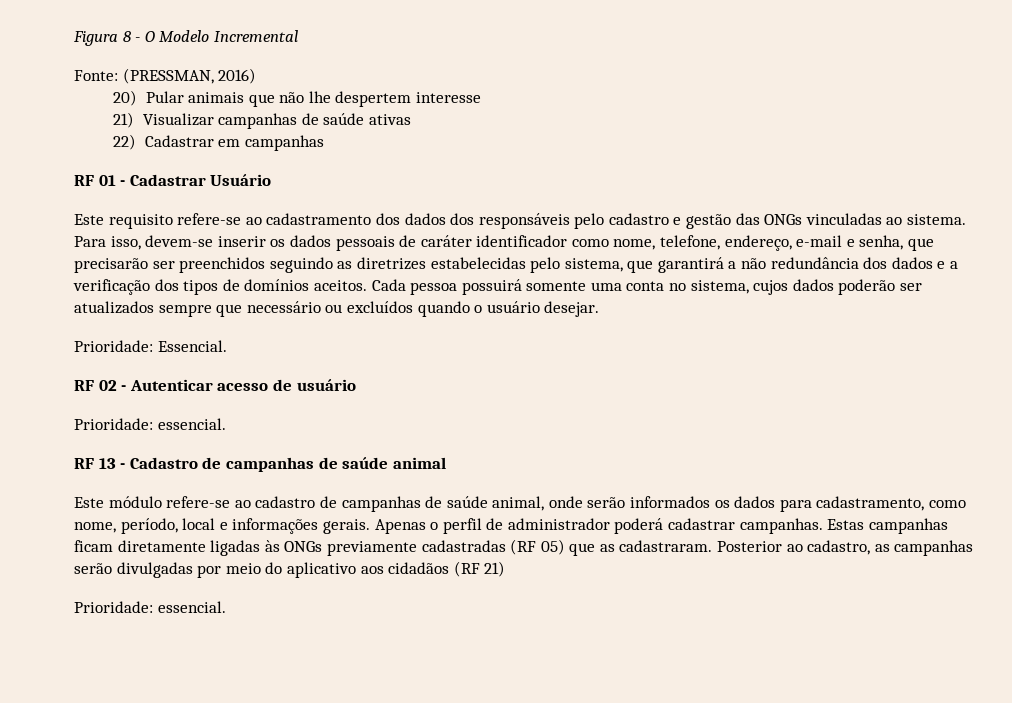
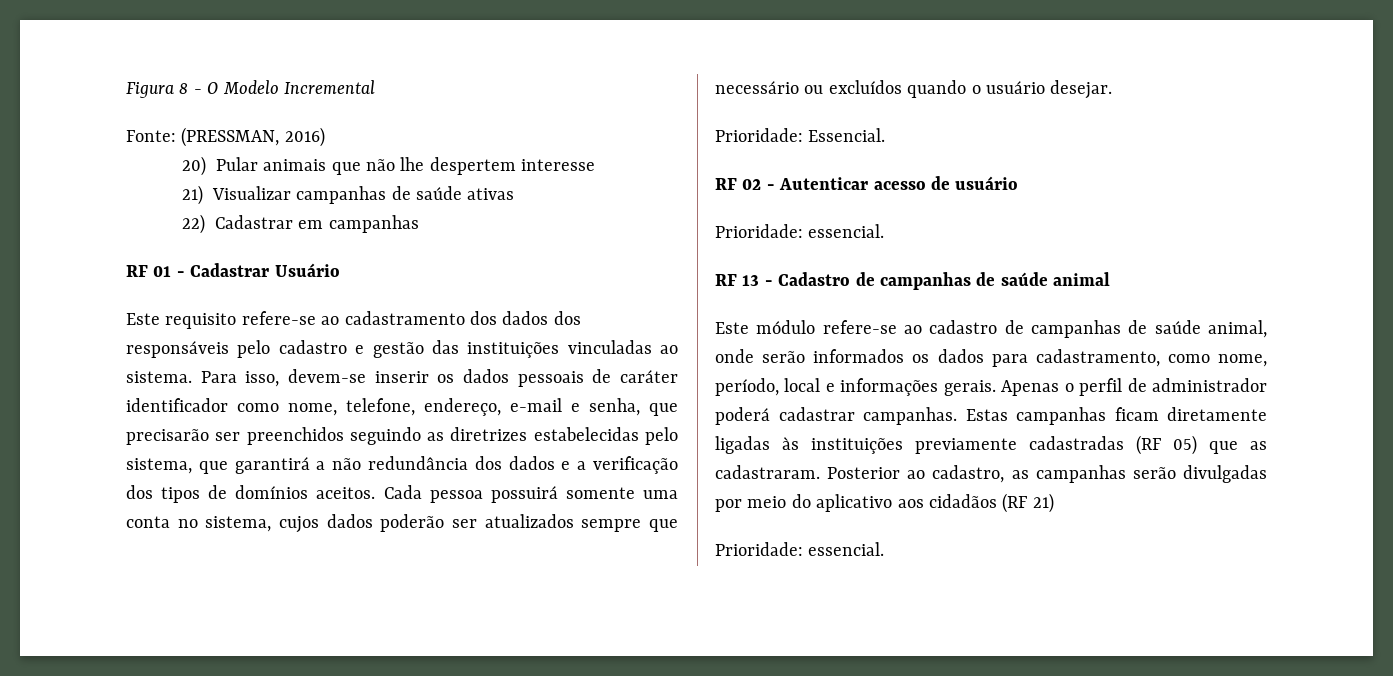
- Este requisito refere-se ao cadastramento dos dados dos responsáveis pelo cadastro e gestão das ONGs vinculadas ao sistema.
+ Este requisito refere-se ao cadastramento dos dados dos responsáveis pelo cadastro e gestão das instituições vinculadas ao sistema.
- Estas campanhas ficam diretamente ligadas às ONGs previamente cadastradas (RF 05) que as cadastraram.
+ Estas campanhas ficam diretamente ligadas às instituições previamente cadastradas (RF 05) que as cadastraram.

